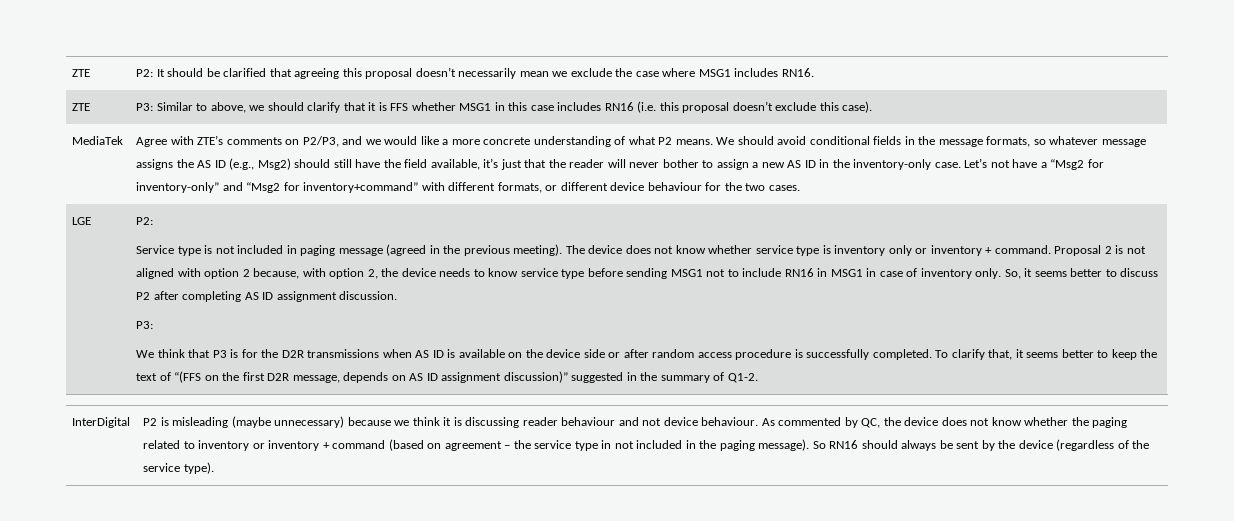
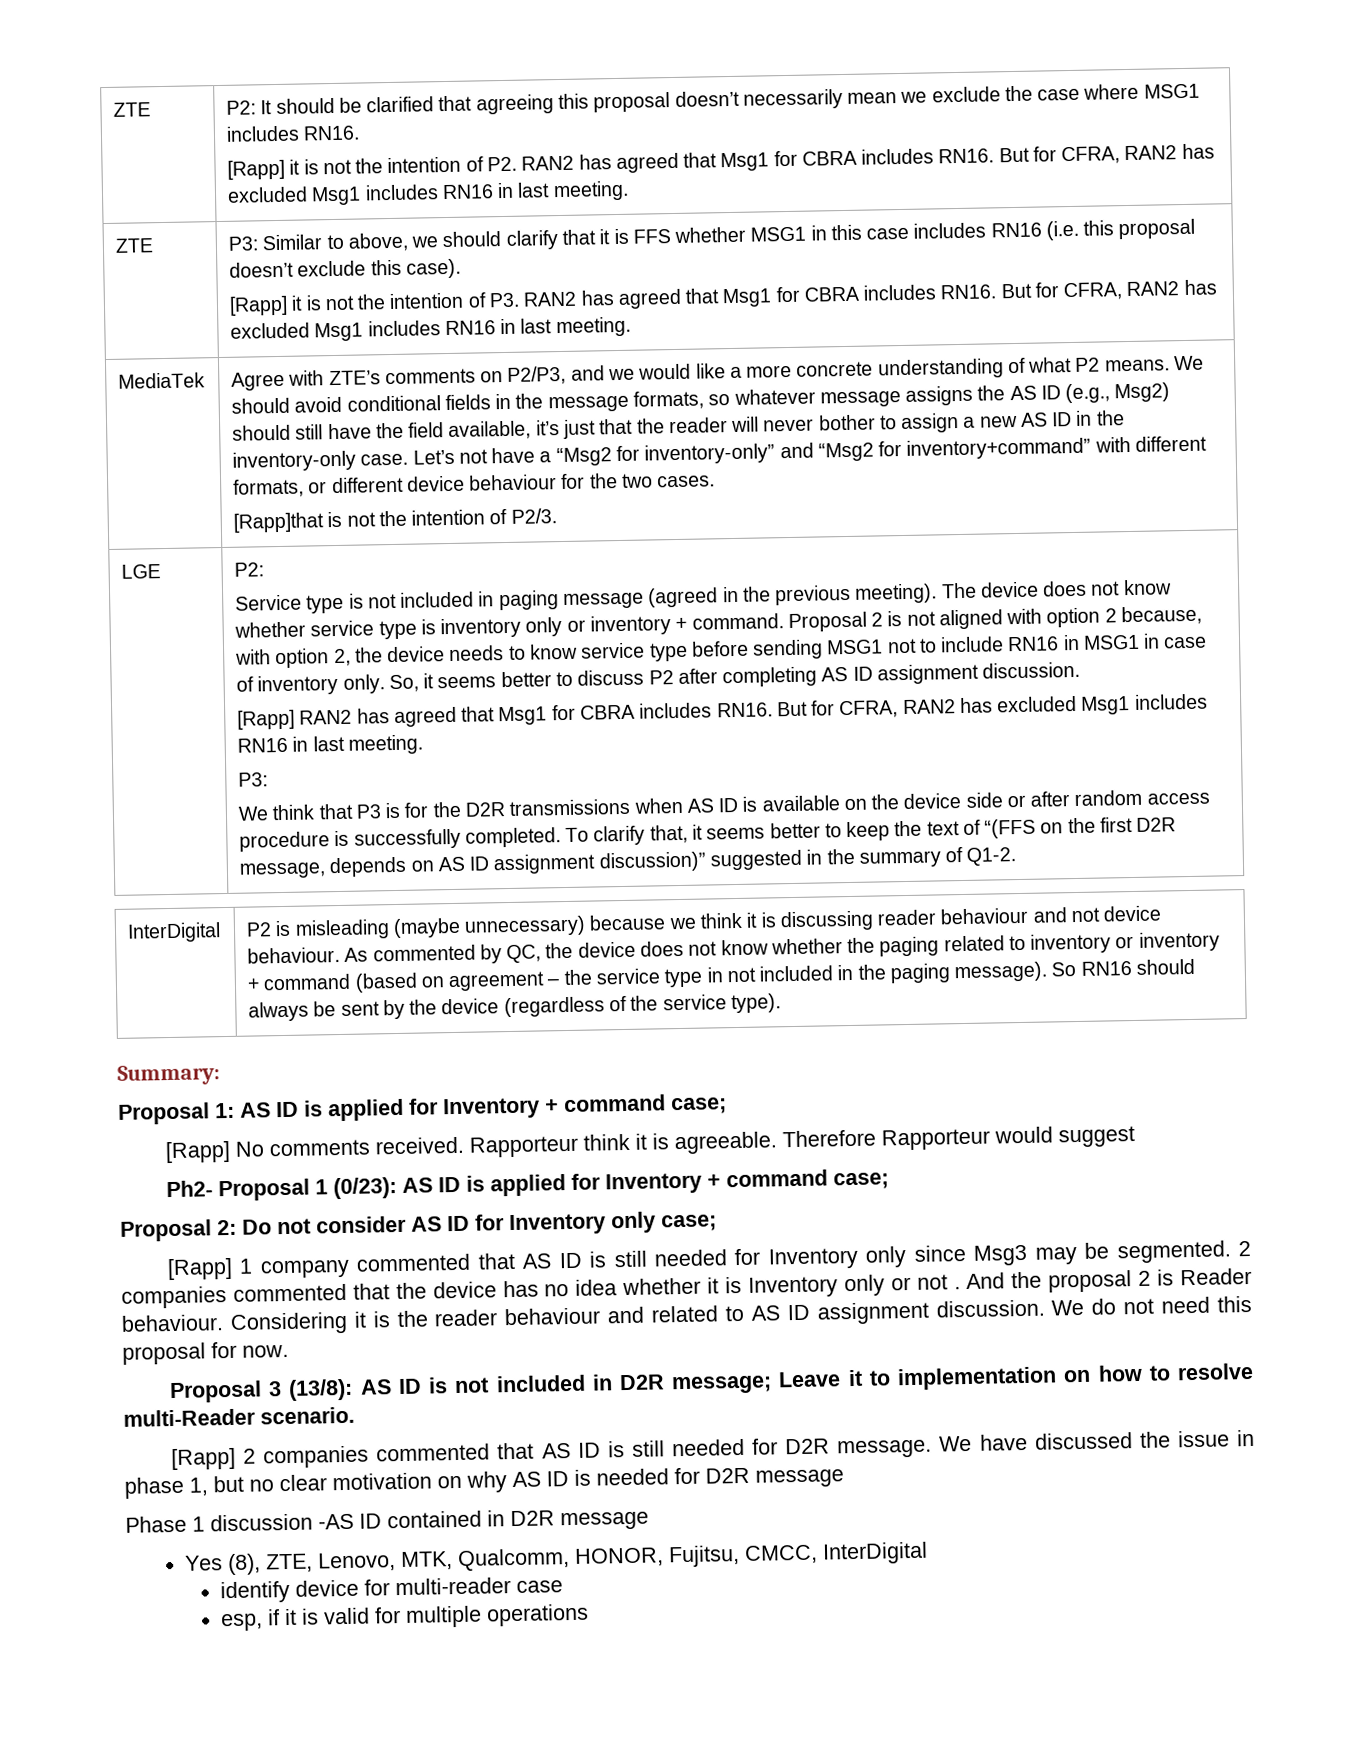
+ [Rapp] it is not the intention of P2. RAN2 has agreed that Msg1 for CBRA includes RN16. But for CFRA, RAN2 has excluded Msg1 includes RN16 in last meeting.
+ [Rapp] it is not the intention of P3. RAN2 has agreed that Msg1 for CBRA includes RN16. But for CFRA, RAN2 has excluded Msg1 includes RN16 in last meeting.
+ [Rapp]that is not the intention of P2/3.
+ [Rapp] RAN2 has agreed that Msg1 for CBRA includes RN16. But for CFRA, RAN2 has excluded Msg1 includes RN16 in last meeting.
+ Summary:
+ Proposal 1: AS ID is applied for Inventory + command case;
+ [Rapp] No comments received. Rapporteur think it is agreeable. Therefore Rapporteur would suggest
+ Ph2- Proposal 1 (0/23): AS ID is applied for Inventory + command case;
+ Proposal 2: Do not consider AS ID for Inventory only case;
+ [Rapp] 1 company commented that AS ID is still needed for Inventory only since Msg3 may be segmented. 2 companies commented that the device has no idea whether it is Inventory only or not . And the proposal 2 is Reader behaviour. Considering it is the reader behaviour and related to AS ID assignment discussion. We do not need this proposal for now.
+ Proposal 3 (13/8): AS ID is not included in D2R message; Leave it to implementation on how to resolve multi-Reader scenario.
+ [Rapp] 2 companies commented that AS ID is still needed for D2R message. We have discussed the issue in phase 1, but no clear motivation on why AS ID is needed for D2R message
+ Phase 1 discussion -AS ID contained in D2R message
+ Yes (8), ZTE, Lenovo, MTK, Qualcomm, HONOR, Fujitsu, CMCC, InterDigital
+ identify device for multi-reader case
+ esp, if it is valid for multiple operations

